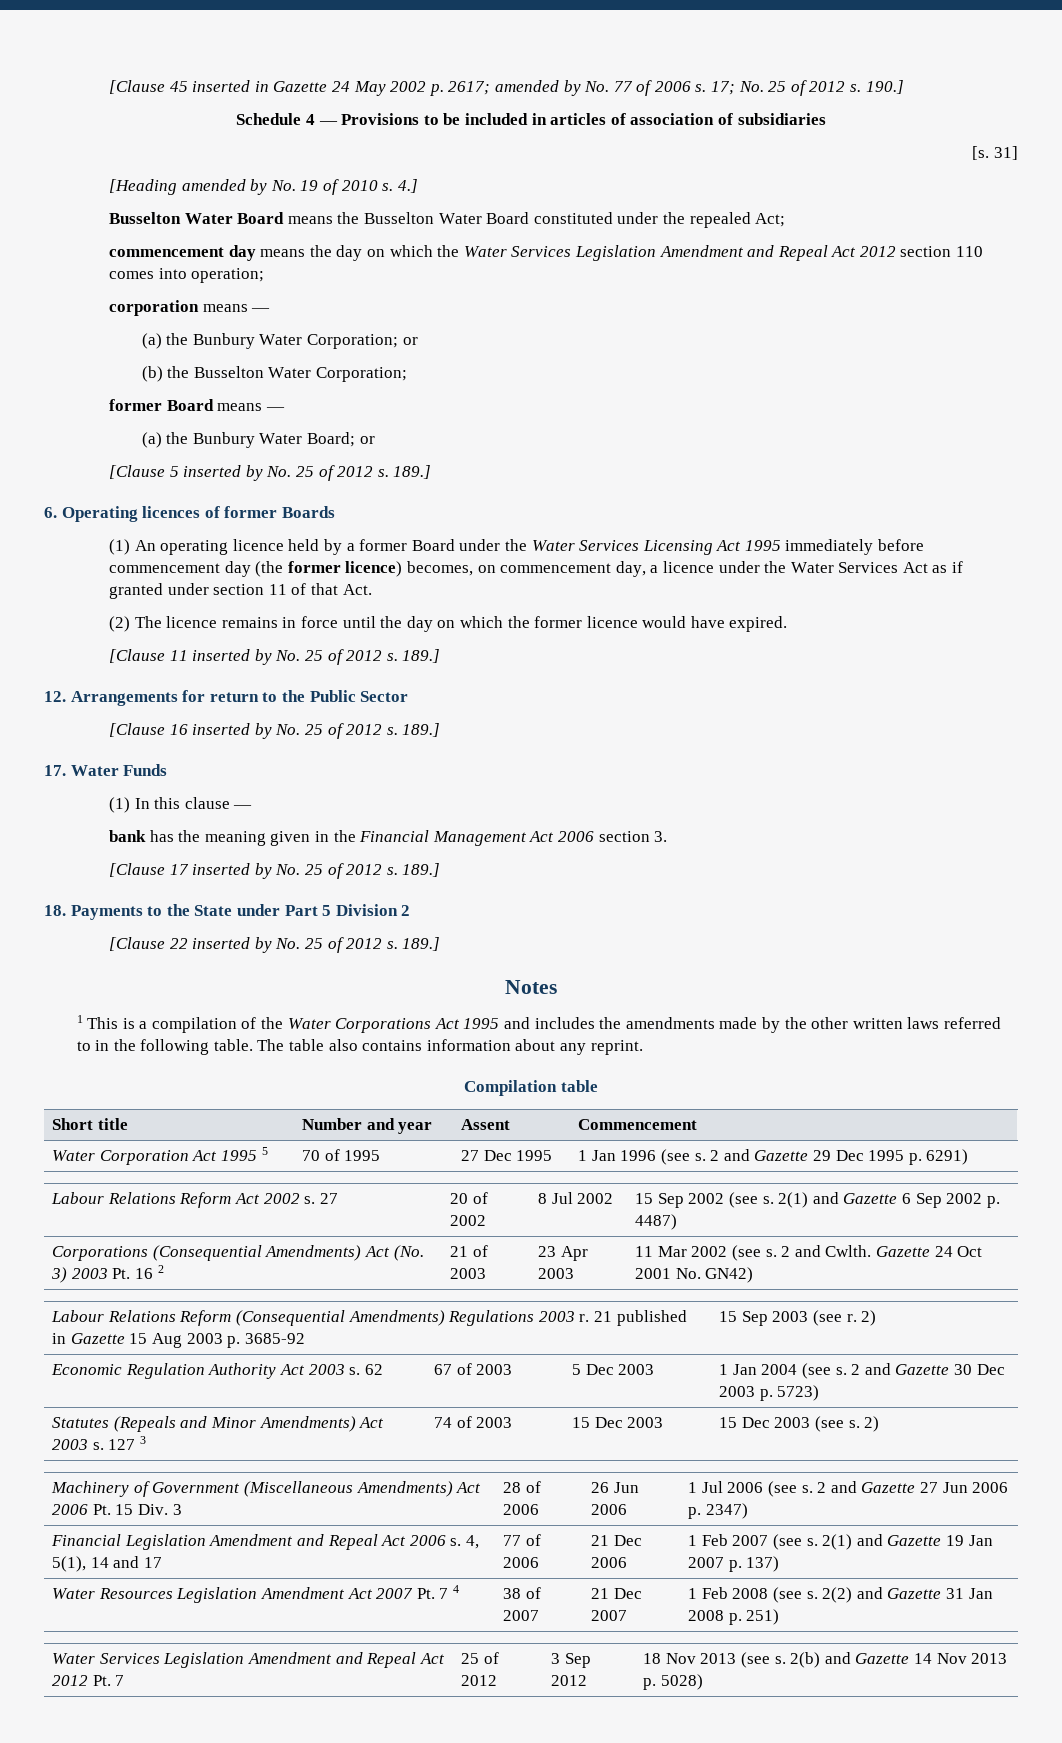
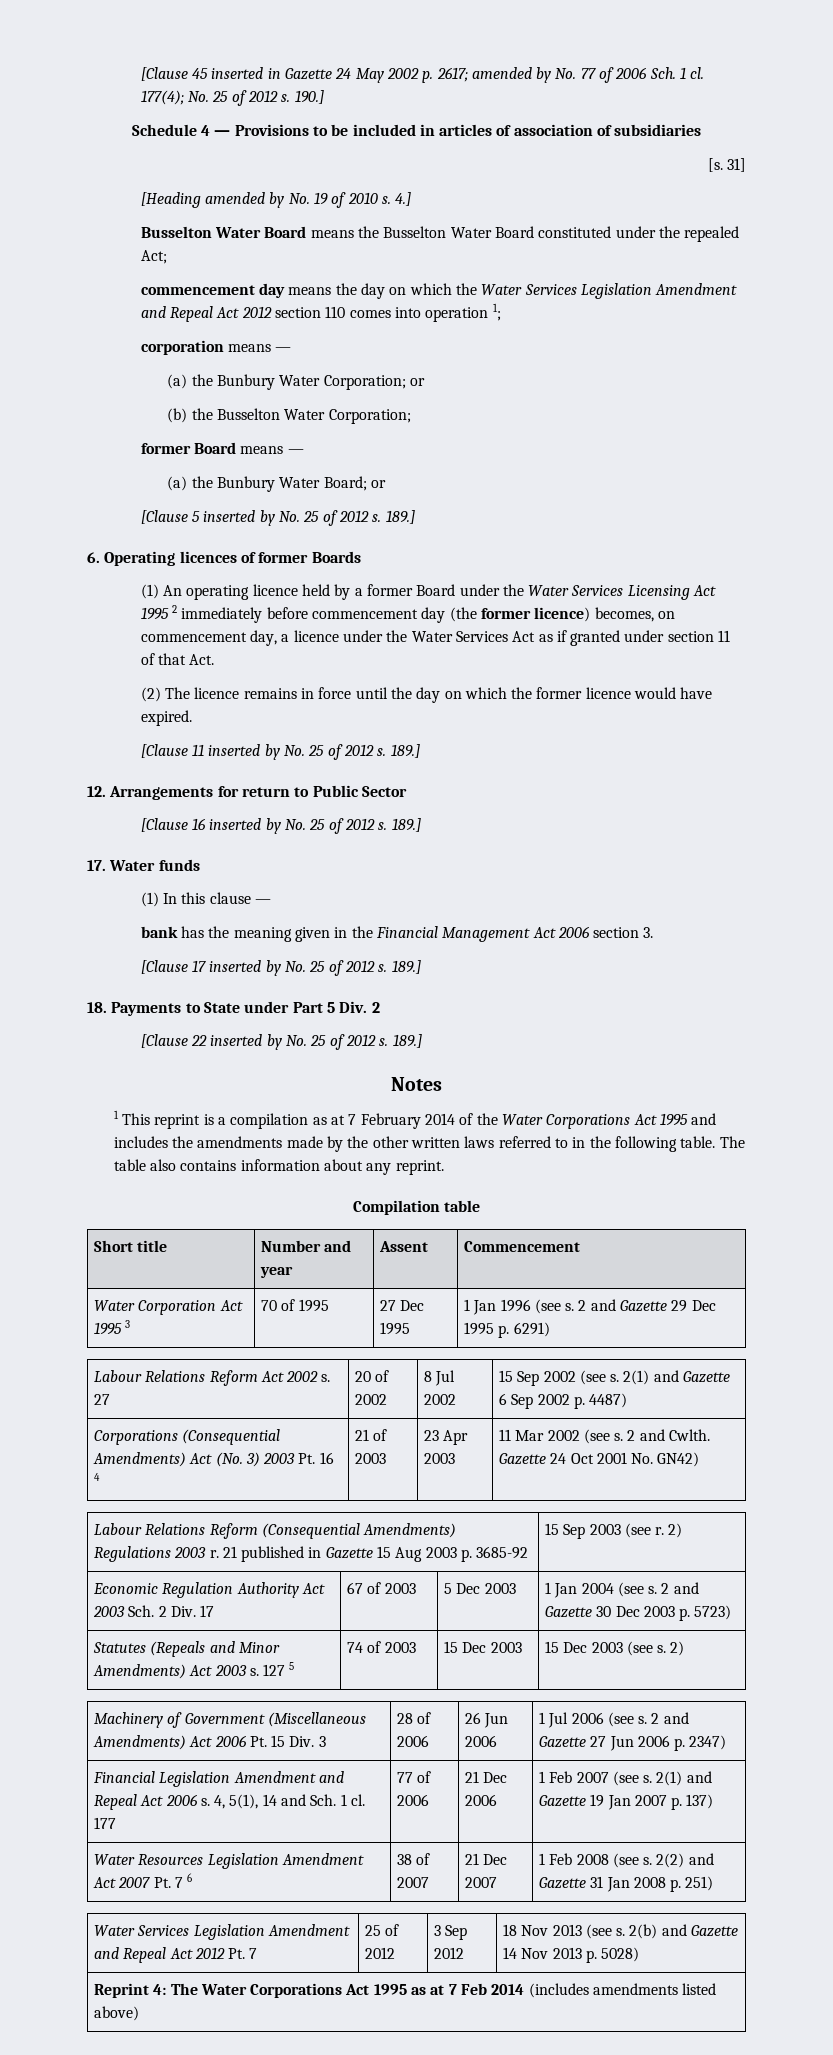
- [Clause 45 inserted in Gazette 24 May 2002 p. 2617; amended by No. 77 of 2006 s. 17; No. 25 of 2012 s.
+ [Clause 45 inserted in Gazette 24 May 2002 p. 2617; amended by No. 77 of 2006 Sch. 1 cl. 177(4); No. 25 of 2012 s.
- commencement day means the day on which the Water Services Legislation Amendment and Repeal Act 2012 section 110 comes into operation;
+ commencement day means the day on which the Water Services Legislation Amendment and Repeal Act 2012 section 110 comes into operation 1;
- (1) An operating licence held by a former Board under the Water Services Licensing Act 1995 immediately before commencement day (the former licence) becomes, on commencement day, a licence under the Water Services Act as if granted under section 11 of that Act.
+ (1) An operating licence held by a former Board under the Water Services Licensing Act 1995 2 immediately before commencement day (the former licence) becomes, on commencement day, a licence under the Water Services Act as if granted under section 11 of that Act.
- 12. Arrangements for return to the Public Sector
+ 12. Arrangements for return to Public Sector
- 17. Water Funds
+ 17. Water funds
- 18. Payments to the State under Part 5 Division 2
+ 18. Payments to State under Part 5 Div. 2
- 1 This is a compilation of the Water Corporations Act 1995 and includes the amendments made by the other written laws referred to in the following table.
+ 1 This reprint is a compilation as at 7 February 2014 of the Water Corporations Act 1995 and includes the amendments made by the other written laws referred to in the following table.
- Water Corporation Act 1995 5 | 70 of 1995 | 27 Dec 1995 | 1 Jan 1996 (see s. 2 and Gazette 29 Dec 1995 p. 6291)
+ Water Corporation Act 1995 3 | 70 of 1995 | 27 Dec 1995 | 1 Jan 1996 (see s. 2 and Gazette 29 Dec 1995 p. 6291)
- Corporations (Consequential Amendments) Act (No. 3) 2003 Pt. 16 2 | 21 of 2003 | 23 Apr 2003 | 11 Mar 2002 (see s. 2 and Cwlth. Gazette 24 Oct 2001 No. GN42)
+ Corporations (Consequential Amendments) Act (No. 3) 2003 Pt. 16 4 | 21 of 2003 | 23 Apr 2003 | 11 Mar 2002 (see s. 2 and Cwlth. Gazette 24 Oct 2001 No. GN42)
- Economic Regulation Authority Act 2003 s. 62 | 67 of 2003 | 5 Dec 2003 | 1 Jan 2004 (see s. 2 and Gazette 30 Dec 2003 p. 5723)
+ Economic Regulation Authority Act 2003 Sch. 2 Div. 17 | 67 of 2003 | 5 Dec 2003 | 1 Jan 2004 (see s. 2 and Gazette 30 Dec 2003 p. 5723)
- Statutes (Repeals and Minor Amendments) Act 2003 s. 127 3 | 74 of 2003 | 15 Dec 2003 | 15 Dec 2003 (see s. 2)
+ Statutes (Repeals and Minor Amendments) Act 2003 s. 127 5 | 74 of 2003 | 15 Dec 2003 | 15 Dec 2003 (see s. 2)
- Financial Legislation Amendment and Repeal Act 2006 s. 4, 5(1), 14 and 17 | 77 of 2006 | 21 Dec 2006 | 1 Feb 2007 (see s. 2(1) and Gazette 19 Jan 2007 p. 137)
+ Financial Legislation Amendment and Repeal Act 2006 s. 4, 5(1), 14 and Sch. 1 cl. 177 | 77 of 2006 | 21 Dec 2006 | 1 Feb 2007 (see s. 2(1) and Gazette 19 Jan 2007 p. 137)
- Water Resources Legislation Amendment Act 2007 Pt. 7 4 | 38 of 2007 | 21 Dec 2007 | 1 Feb 2008 (see s. 2(2) and Gazette 31 Jan 2008 p. 251)
+ Water Resources Legislation Amendment Act 2007 Pt. 7 6 | 38 of 2007 | 21 Dec 2007 | 1 Feb 2008 (see s. 2(2) and Gazette 31 Jan 2008 p. 251)
+ Reprint 4: The Water Corporations Act 1995 as at 7 Feb 2014 (includes amendments listed above)

